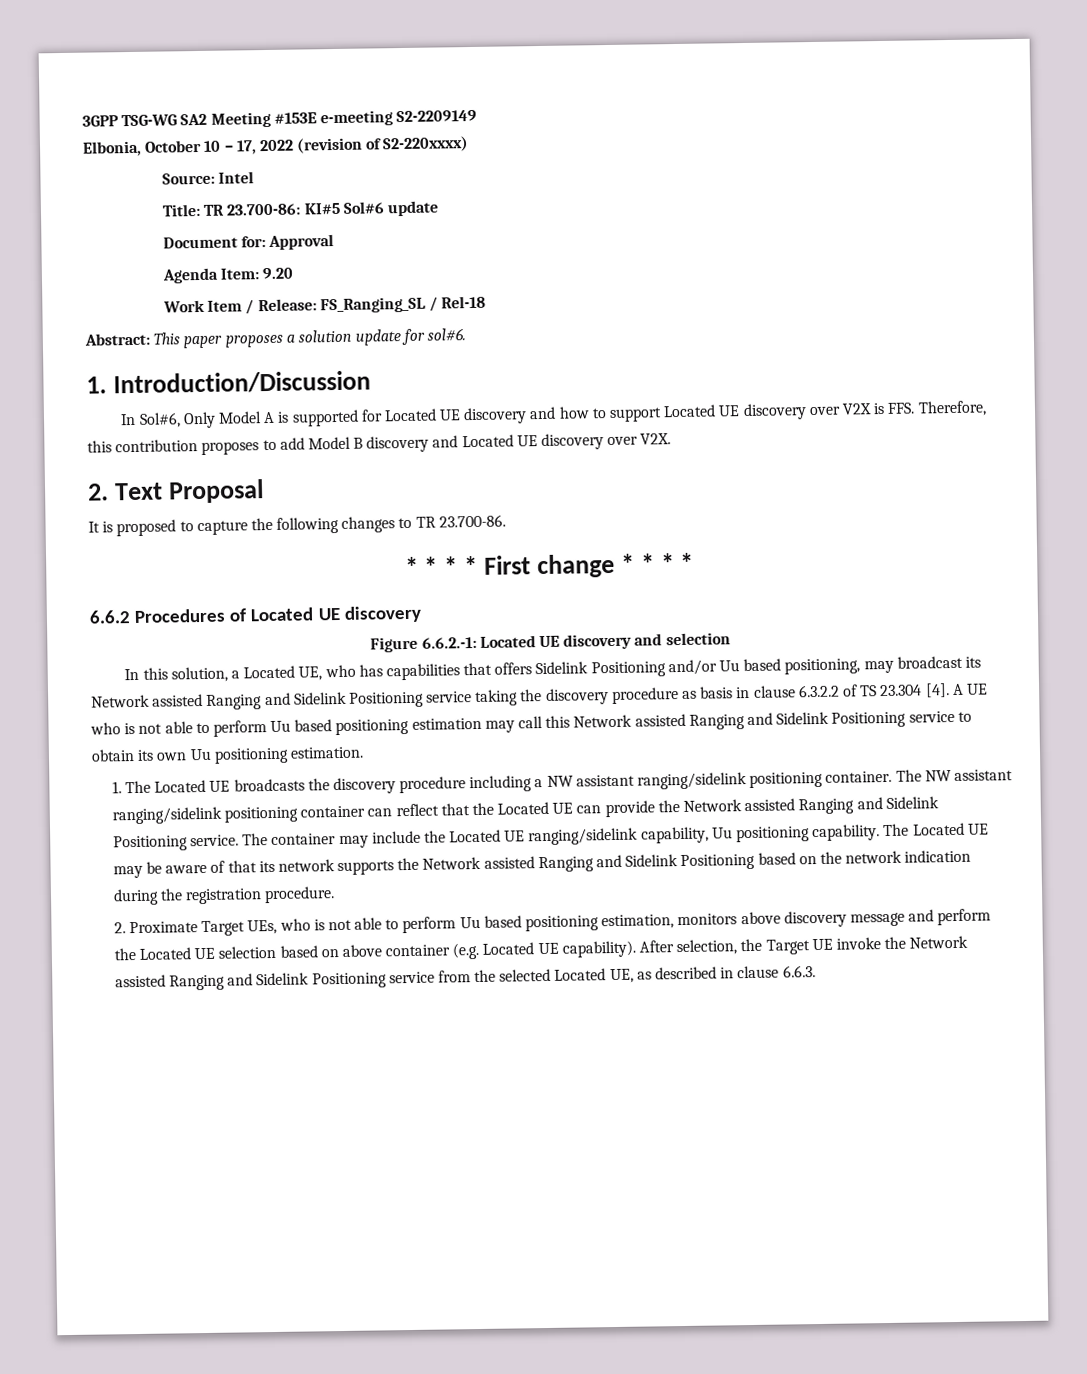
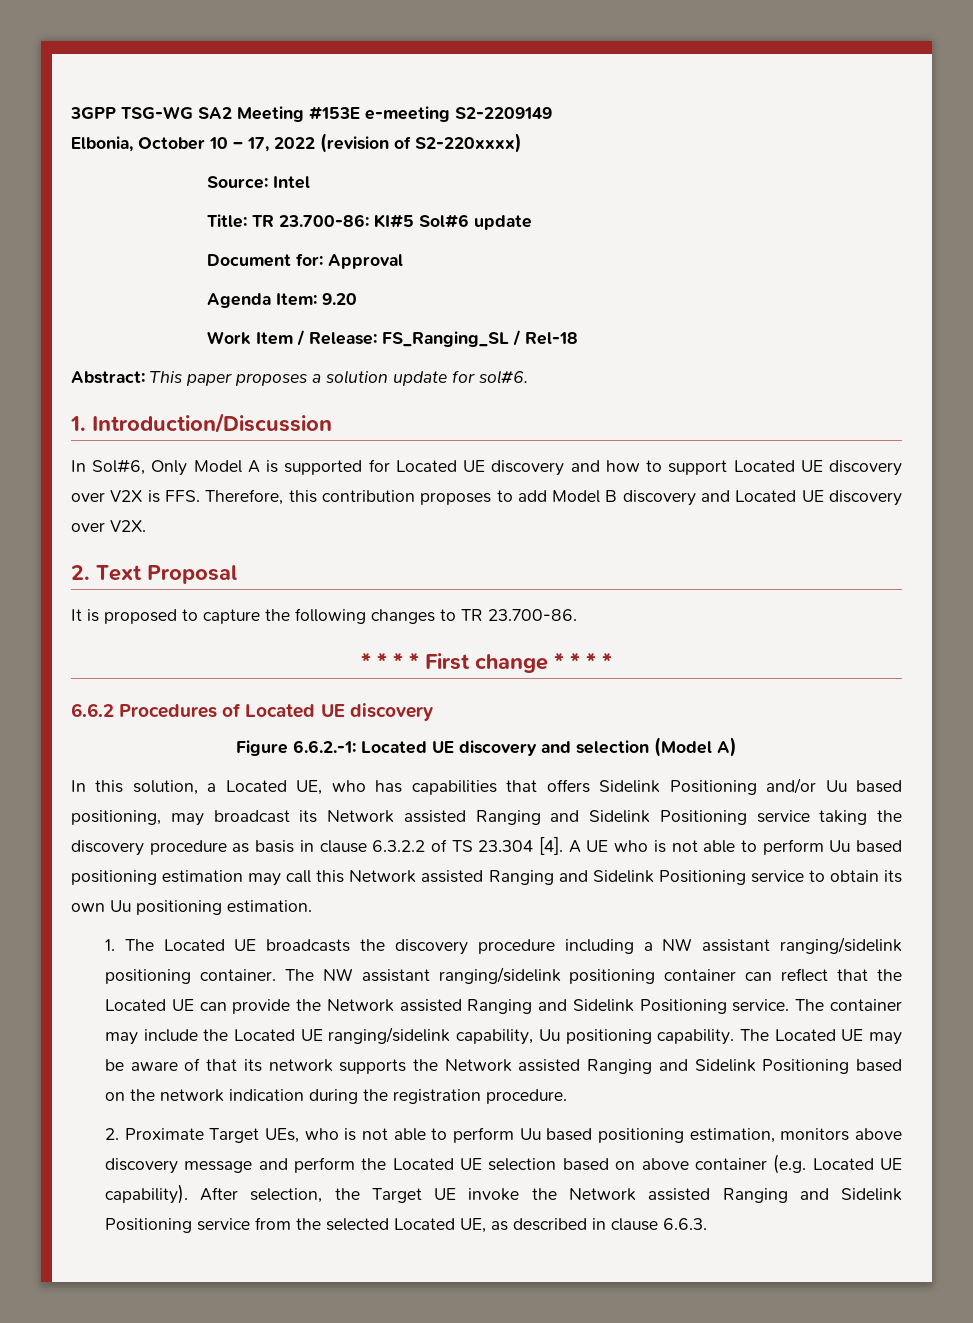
- Figure 6.6.2.-1: Located UE discovery and selection
+ Figure 6.6.2.-1: Located UE discovery and selection (Model A)

